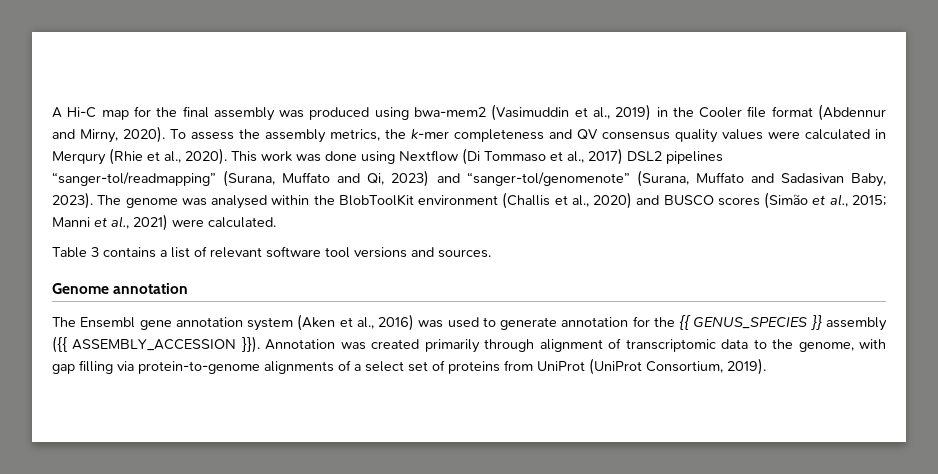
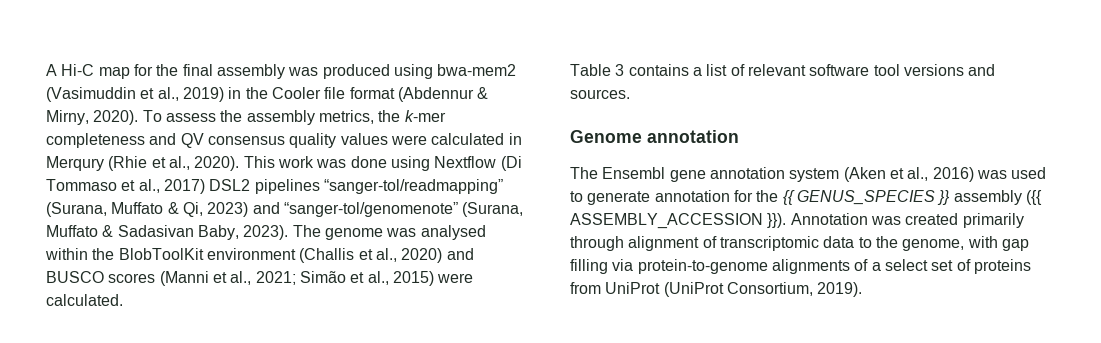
- A Hi-C map for the final assembly was produced using bwa-mem2 (Vasimuddin et al., 2019) in the Cooler file format (Abdennur and Mirny, 2020).
+ A Hi-C map for the final assembly was produced using bwa-mem2 (Vasimuddin et al., 2019) in the Cooler file format (Abdennur & Mirny, 2020).
- This work was done using Nextflow (Di Tommaso et al., 2017) DSL2 pipelines “sanger-tol/readmapping” (Surana, Muffato and Qi, 2023) and “sanger-tol/genomenote” (Surana, Muffato and Sadasivan Baby, 2023).
+ This work was done using Nextflow (Di Tommaso et al., 2017) DSL2 pipelines “sanger-tol/readmapping” (Surana, Muffato & Qi, 2023) and “sanger-tol/genomenote” (Surana, Muffato & Sadasivan Baby, 2023).
- The genome was analysed within the BlobToolKit environment (Challis et al., 2020) and BUSCO scores (Simão et al., 2015; Manni et al., 2021) were calculated.
+ The genome was analysed within the BlobToolKit environment (Challis et al., 2020) and BUSCO scores (Manni et al., 2021; Simão et al., 2015) were calculated.

